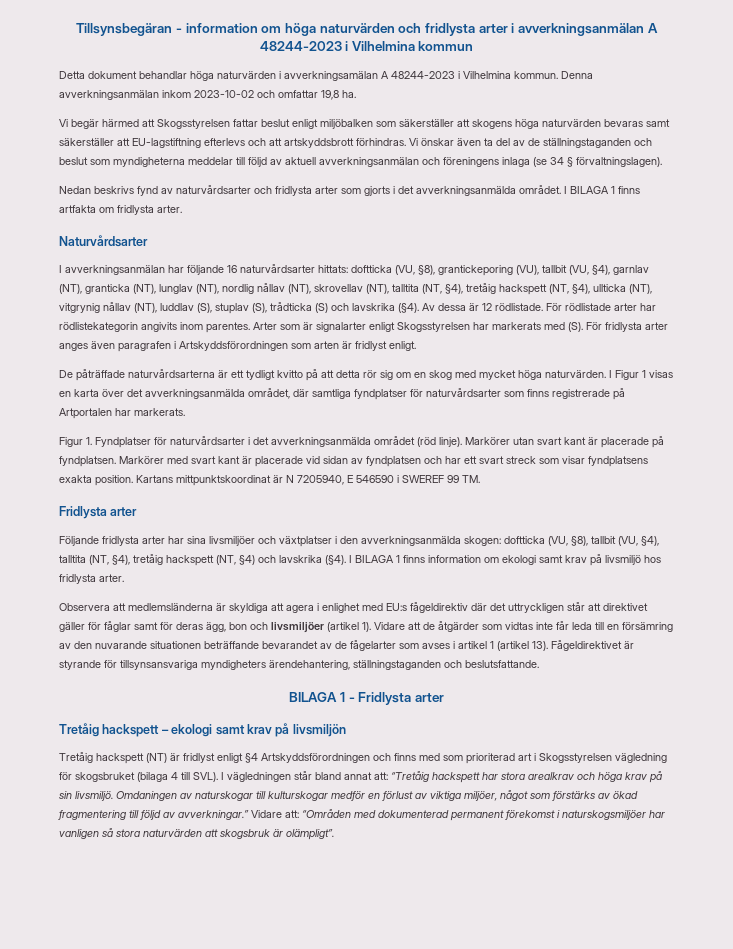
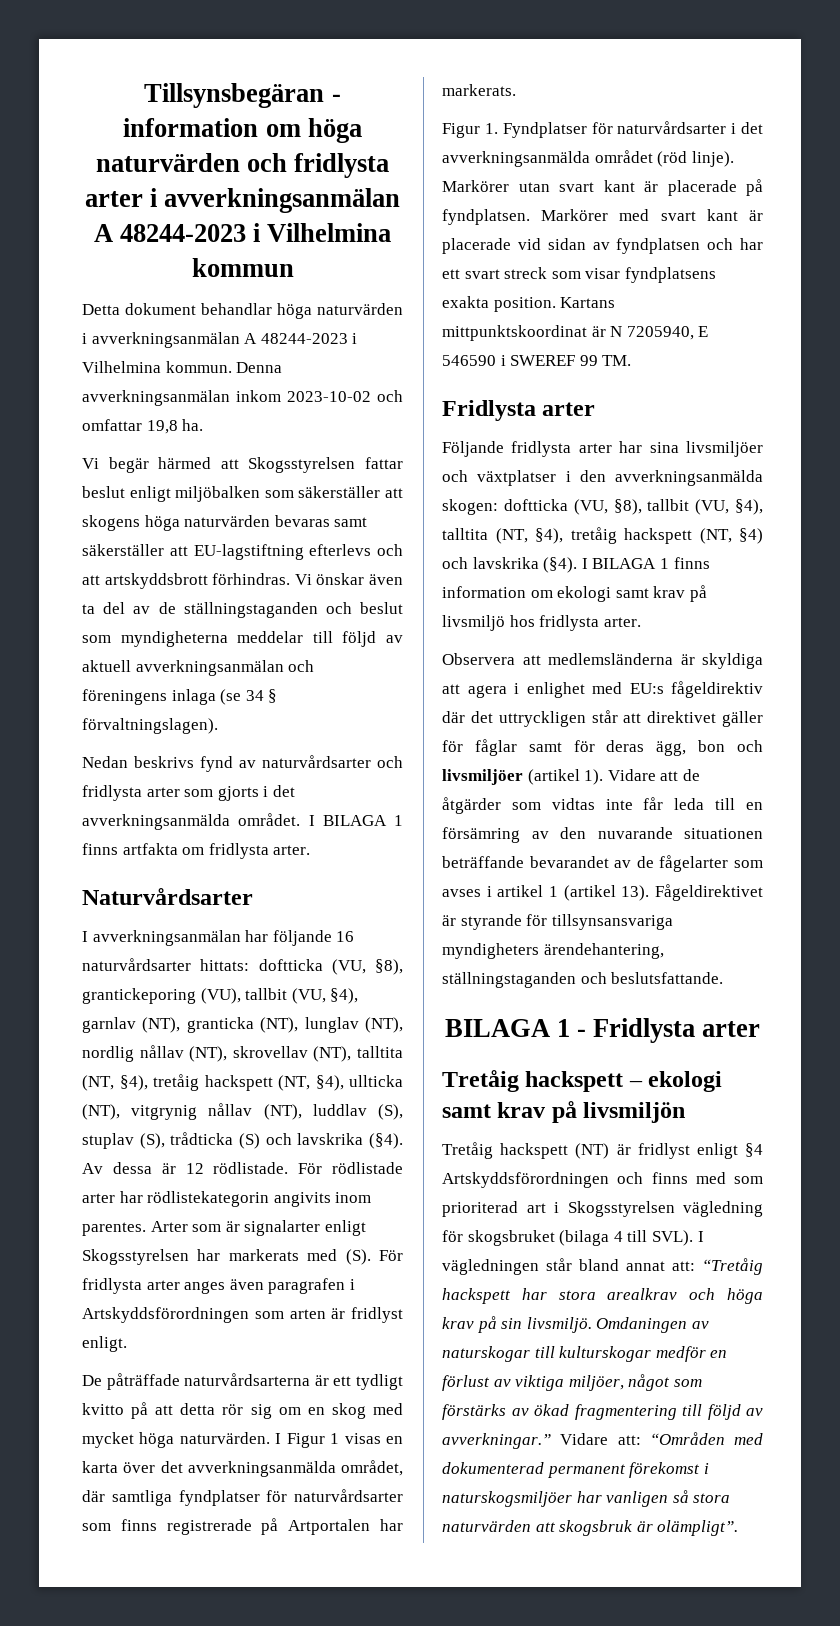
- Detta dokument behandlar höga naturvärden i avverkningsamälan A 48244-2023 i Vilhelmina kommun.
+ Detta dokument behandlar höga naturvärden i avverkningsanmälan A 48244-2023 i Vilhelmina kommun.

